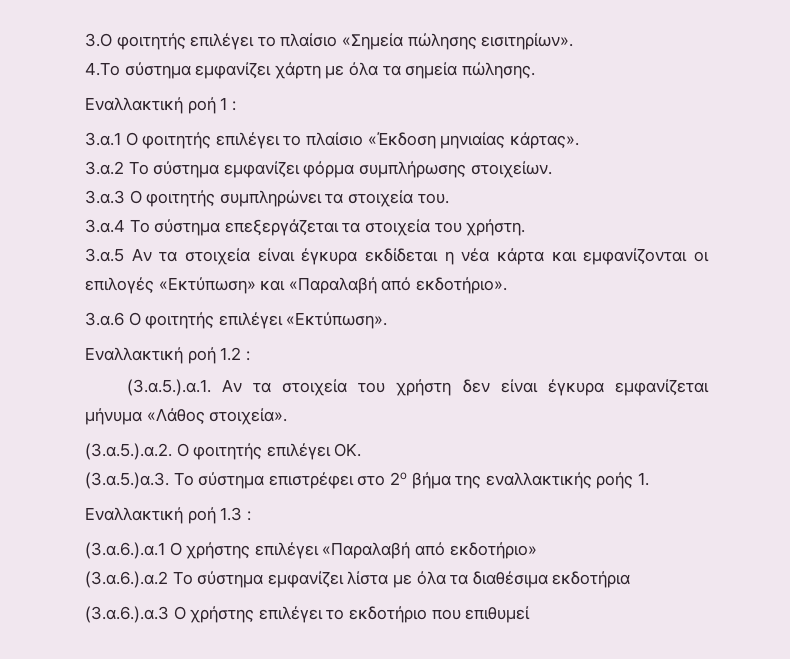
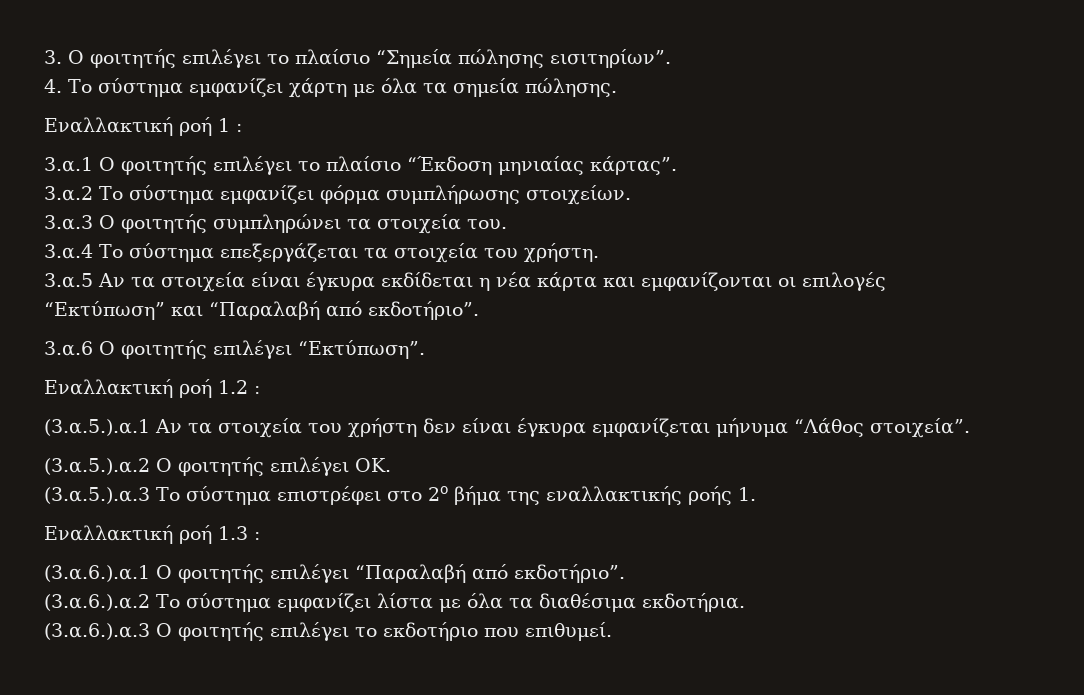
- 3.Ο φοιτητής επιλέγει το πλαίσιο «Σημεία πώλησης εισιτηρίων».
- 4.Το σύστημα εμφανίζει χάρτη με όλα τα σημεία πώλησης.
+ 3. Ο φοιτητής επιλέγει το πλαίσιο “Σημεία πώλησης εισιτηρίων”.
+ 4. Το σύστημα εμφανίζει χάρτη με όλα τα σημεία πώλησης.
- 3.α.1 Ο φοιτητής επιλέγει το πλαίσιο «Έκδοση μηνιαίας κάρτας».
+ 3.α.1 Ο φοιτητής επιλέγει το πλαίσιο “Έκδοση μηνιαίας κάρτας”.
- 3.α.5 Αν τα στοιχεία είναι έγκυρα εκδίδεται η νέα κάρτα και εμφανίζονται οι επιλογές «Εκτύπωση» και «Παραλαβή από εκδοτήριο».
+ 3.α.5 Αν τα στοιχεία είναι έγκυρα εκδίδεται η νέα κάρτα και εμφανίζονται οι επιλογές “Εκτύπωση” και “Παραλαβή από εκδοτήριο”.
- 3.α.6 Ο φοιτητής επιλέγει «Εκτύπωση».
+ 3.α.6 Ο φοιτητής επιλέγει “Εκτύπωση”.
- (3.α.5.).α.1. Αν τα στοιχεία του χρήστη δεν είναι έγκυρα εμφανίζεται μήνυμα «Λάθος στοιχεία».
- (3.α.5.).α.2. Ο φοιτητής επιλέγει ΟΚ.
+ (3.α.5.).α.1 Αν τα στοιχεία του χρήστη δεν είναι έγκυρα εμφανίζεται μήνυμα “Λάθος στοιχεία”.
+ (3.α.5.).α.2 Ο φοιτητής επιλέγει ΟΚ.
- (3.α.5.)α.3. Το σύστημα επιστρέφει στο 2ο βήμα της εναλλακτικής ροής 1.
+ (3.α.5.).α.3 Το σύστημα επιστρέφει στο 2ο βήμα της εναλλακτικής ροής 1.
- (3.α.6.).α.1 Ο χρήστης επιλέγει «Παραλαβή από εκδοτήριο»
+ (3.α.6.).α.1 Ο φοιτητής επιλέγει “Παραλαβή από εκδοτήριο”.
- (3.α.6.).α.2 Το σύστημα εμφανίζει λίστα με όλα τα διαθέσιμα εκδοτήρια
+ (3.α.6.).α.2 Το σύστημα εμφανίζει λίστα με όλα τα διαθέσιμα εκδοτήρια.
- (3.α.6.).α.3 Ο χρήστης επιλέγει το εκδοτήριο που επιθυμεί
+ (3.α.6.).α.3 Ο φοιτητής επιλέγει το εκδοτήριο που επιθυμεί.

